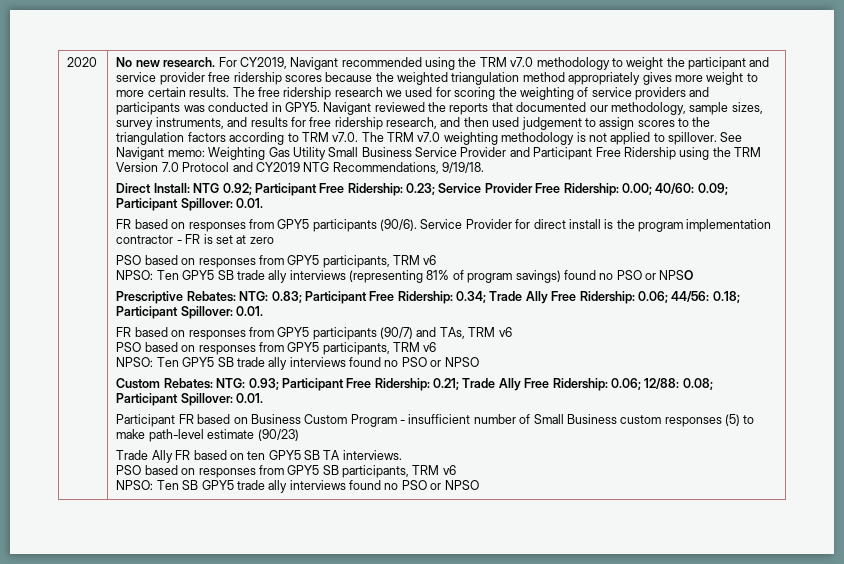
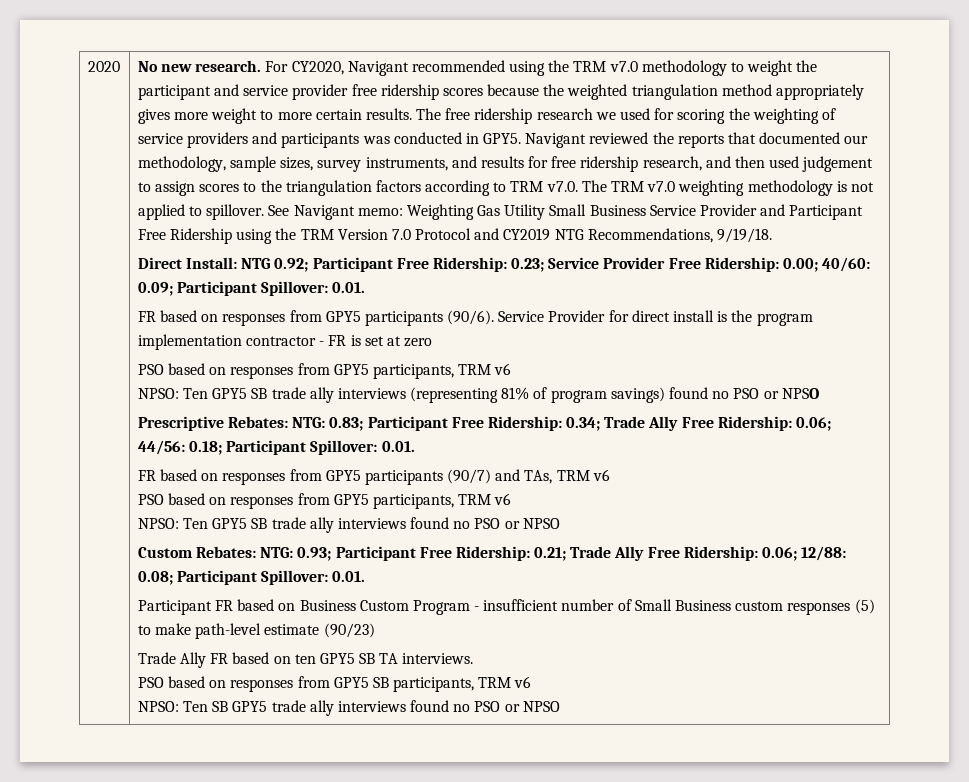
- For CY2019, Navigant recommended using the TRM v7.0 methodology to weight the participant and service provider free ridership scores because the weighted triangulation method appropriately gives more weight to more certain results.
+ For CY2020, Navigant recommended using the TRM v7.0 methodology to weight the participant and service provider free ridership scores because the weighted triangulation method appropriately gives more weight to more certain results.

